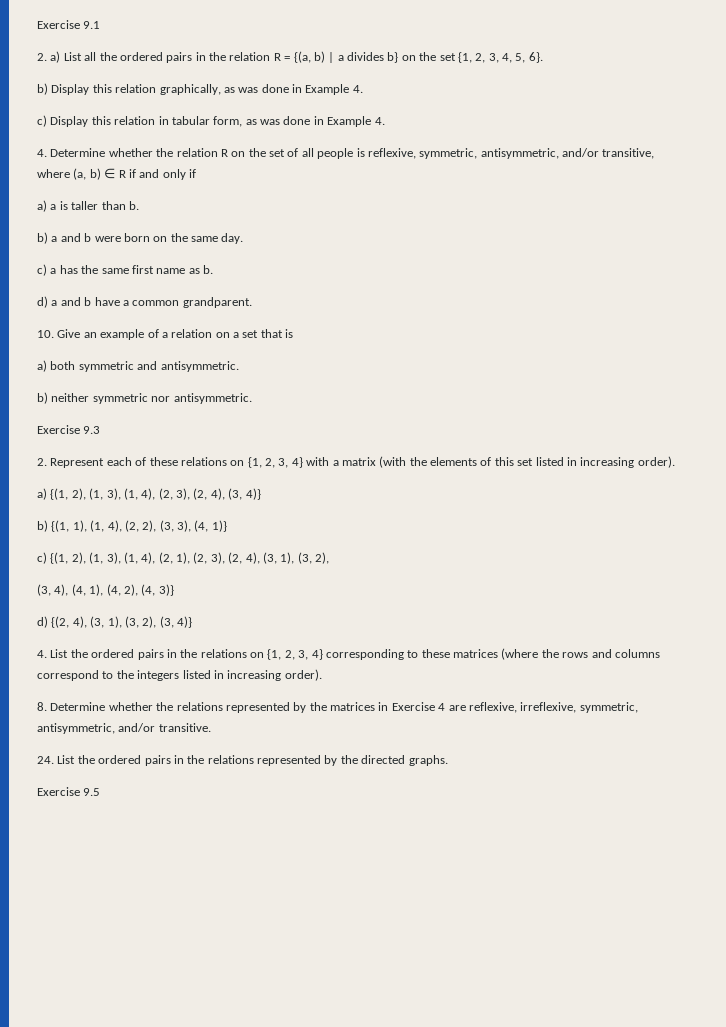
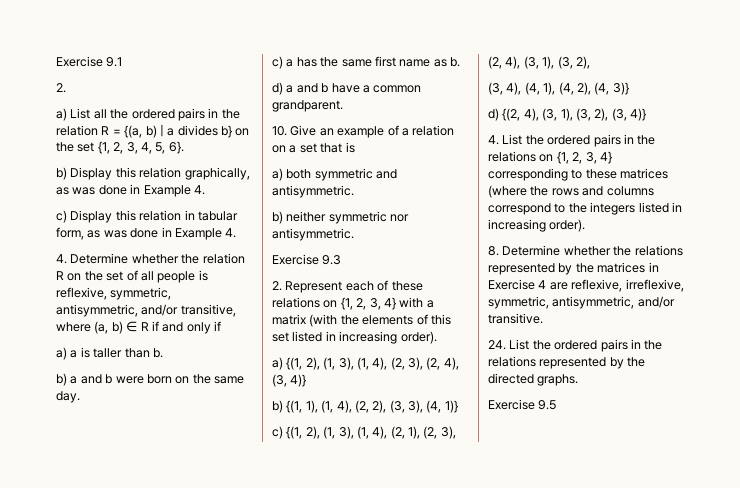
  Exercise 9.1
- 2. a) List all the ordered pairs in the relation R = {(a, b) | a divides b} on the set {1, 2, 3, 4, 5, 6}.
+ 2.
+ a) List all the ordered pairs in the relation R = {(a, b) | a divides b} on the set {1, 2, 3, 4, 5, 6}.

